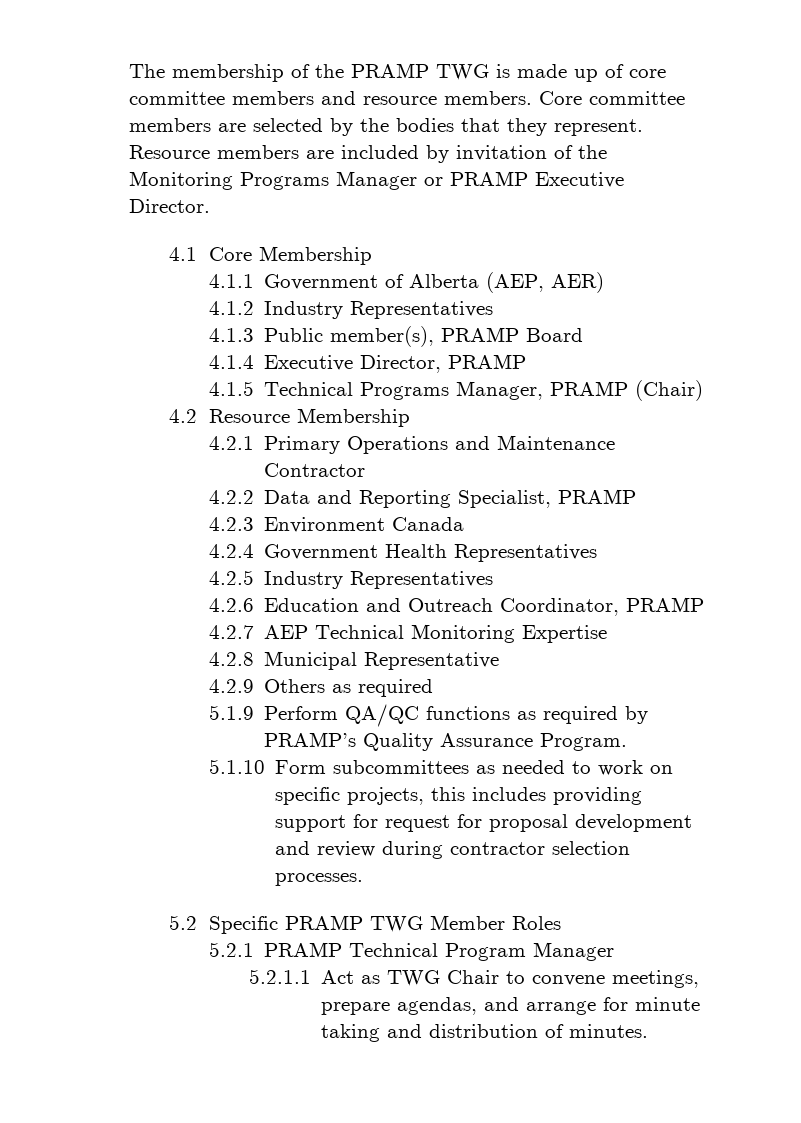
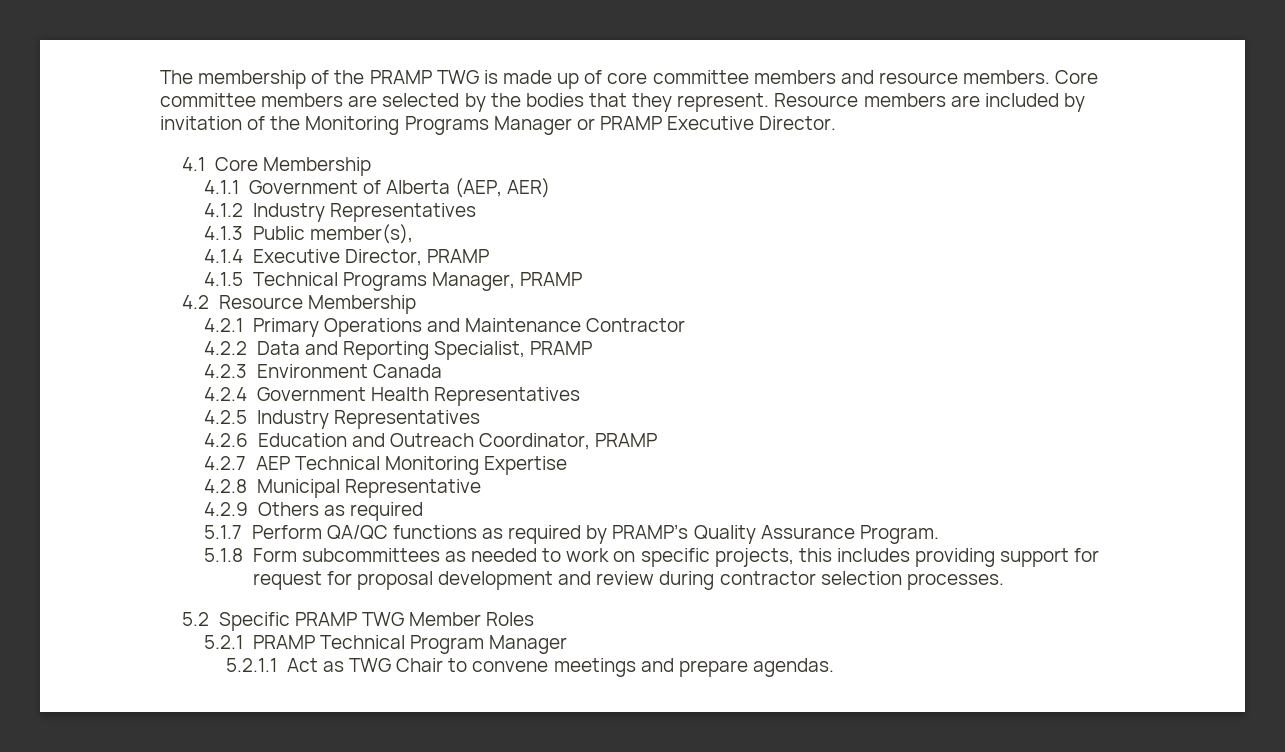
- 4.1.3 Public member(s), PRAMP Board
+ 4.1.3 Public member(s),
- 4.1.5 Technical Programs Manager, PRAMP (Chair)
+ 4.1.5 Technical Programs Manager, PRAMP
- 5.1.9 Perform QA/QC functions as required by PRAMP’s Quality Assurance Program.
+ 5.1.7 Perform QA/QC functions as required by PRAMP’s Quality Assurance Program.
- 5.1.10 Form subcommittees as needed to work on specific projects, this includes providing support for request for proposal development and review during contractor selection processes.
+ 5.1.8 Form subcommittees as needed to work on specific projects, this includes providing support for request for proposal development and review during contractor selection processes.
- 5.2.1.1 Act as TWG Chair to convene meetings, prepare agendas, and arrange for minute taking and distribution of minutes.
+ 5.2.1.1 Act as TWG Chair to convene meetings and prepare agendas.

